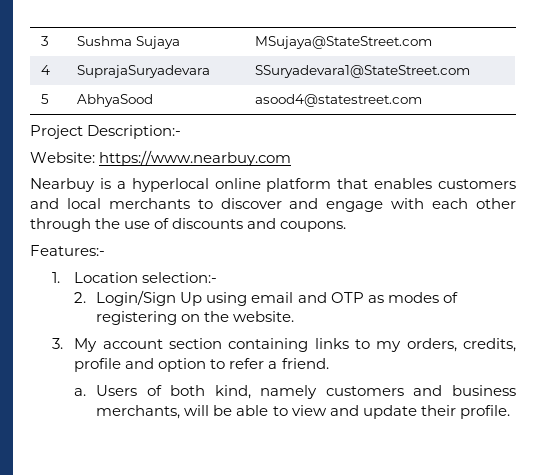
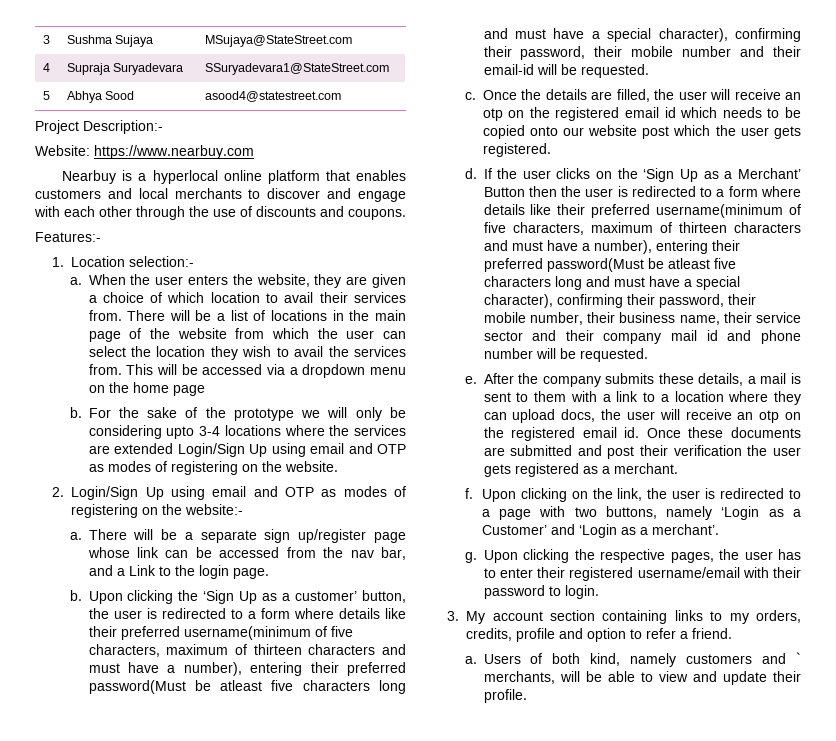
- 4 | SuprajaSuryadevara | SSuryadevara1@StateStreet.com
+ 4 | Supraja Suryadevara | SSuryadevara1@StateStreet.com
- 5 | AbhyaSood | asood4@statestreet.com
+ 5 | Abhya Sood | asood4@statestreet.com
- 2. Login/Sign Up using email and OTP as modes of registering on the website.
+ a. When the user enters the website, they are given a choice of which location to avail their services from. There will be a list of locations in the main page of the website from which the user can select the location they wish to avail the services from. This will be accessed via a dropdown menu on the home page
+ b. For the sake of the prototype we will only be considering upto 3-4 locations where the services are extended Login/Sign Up using email and OTP as modes of registering on the website.
+ 2. Login/Sign Up using email and OTP as modes of registering on the website:-
+ a. There will be a separate sign up/register page whose link can be accessed from the nav bar, and a Link to the login page.
+ b. Upon clicking the ‘Sign Up as a customer’ button, the user is redirected to a form where details like their preferred username(minimum of five characters, maximum of thirteen characters and must have a number), entering their preferred password(Must be atleast five characters long and must have a special character), confirming their password, their mobile number and their email-id will be requested.
+ c. Once the details are filled, the user will receive an otp on the registered email id which needs to be copied onto our website post which the user gets registered.
+ d. If the user clicks on the ‘Sign Up as a Merchant’ Button then the user is redirected to a form where details like their preferred username(minimum of five characters, maximum of thirteen characters and must have a number), entering their preferred password(Must be atleast five characters long and must have a special character), confirming their password, their mobile number, their business name, their service sector and their company mail id and phone number will be requested.
+ e. After the company submits these details, a mail is sent to them with a link to a location where they can upload docs, the user will receive an otp on the registered email id. Once these documents are submitted and post their verification the user gets registered as a merchant.
+ f. Upon clicking on the link, the user is redirected to a page with two buttons, namely ‘Login as a Customer’ and ‘Login as a merchant’.
+ g. Upon clicking the respective pages, the user has to enter their registered username/email with their password to login.
- Users of both kind, namely customers and business merchants, will be able to view and update their profile.
+ Users of both kind, namely customers and ` merchants, will be able to view and update their profile.

